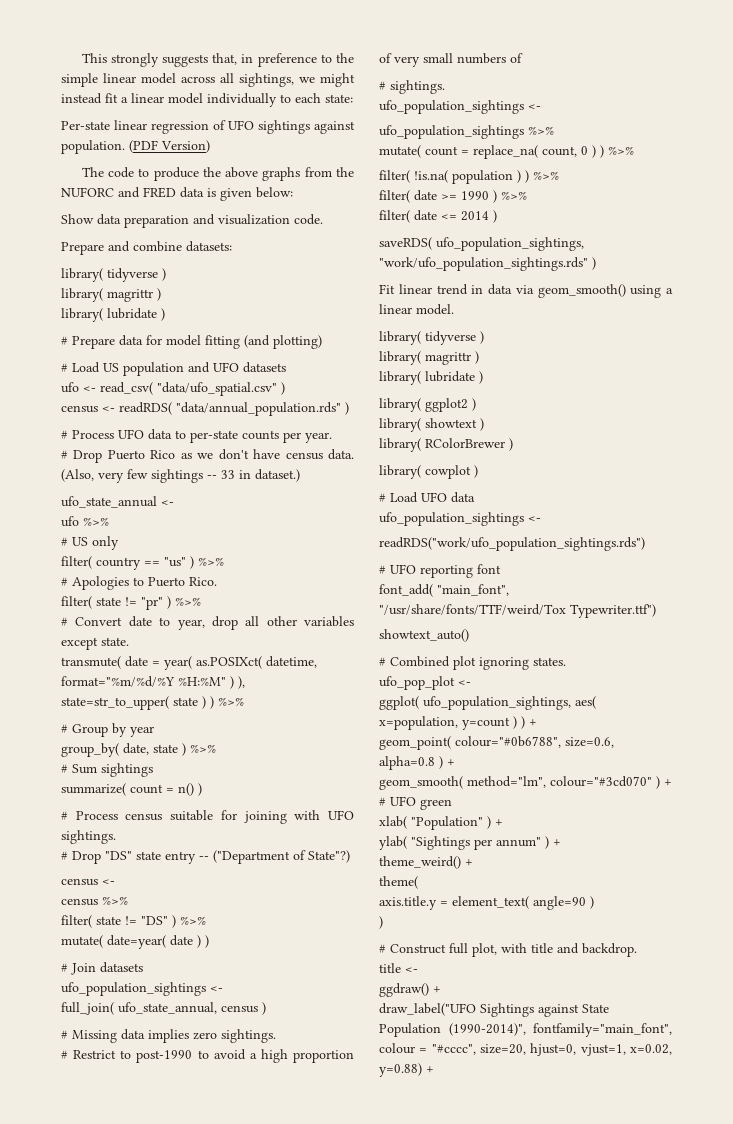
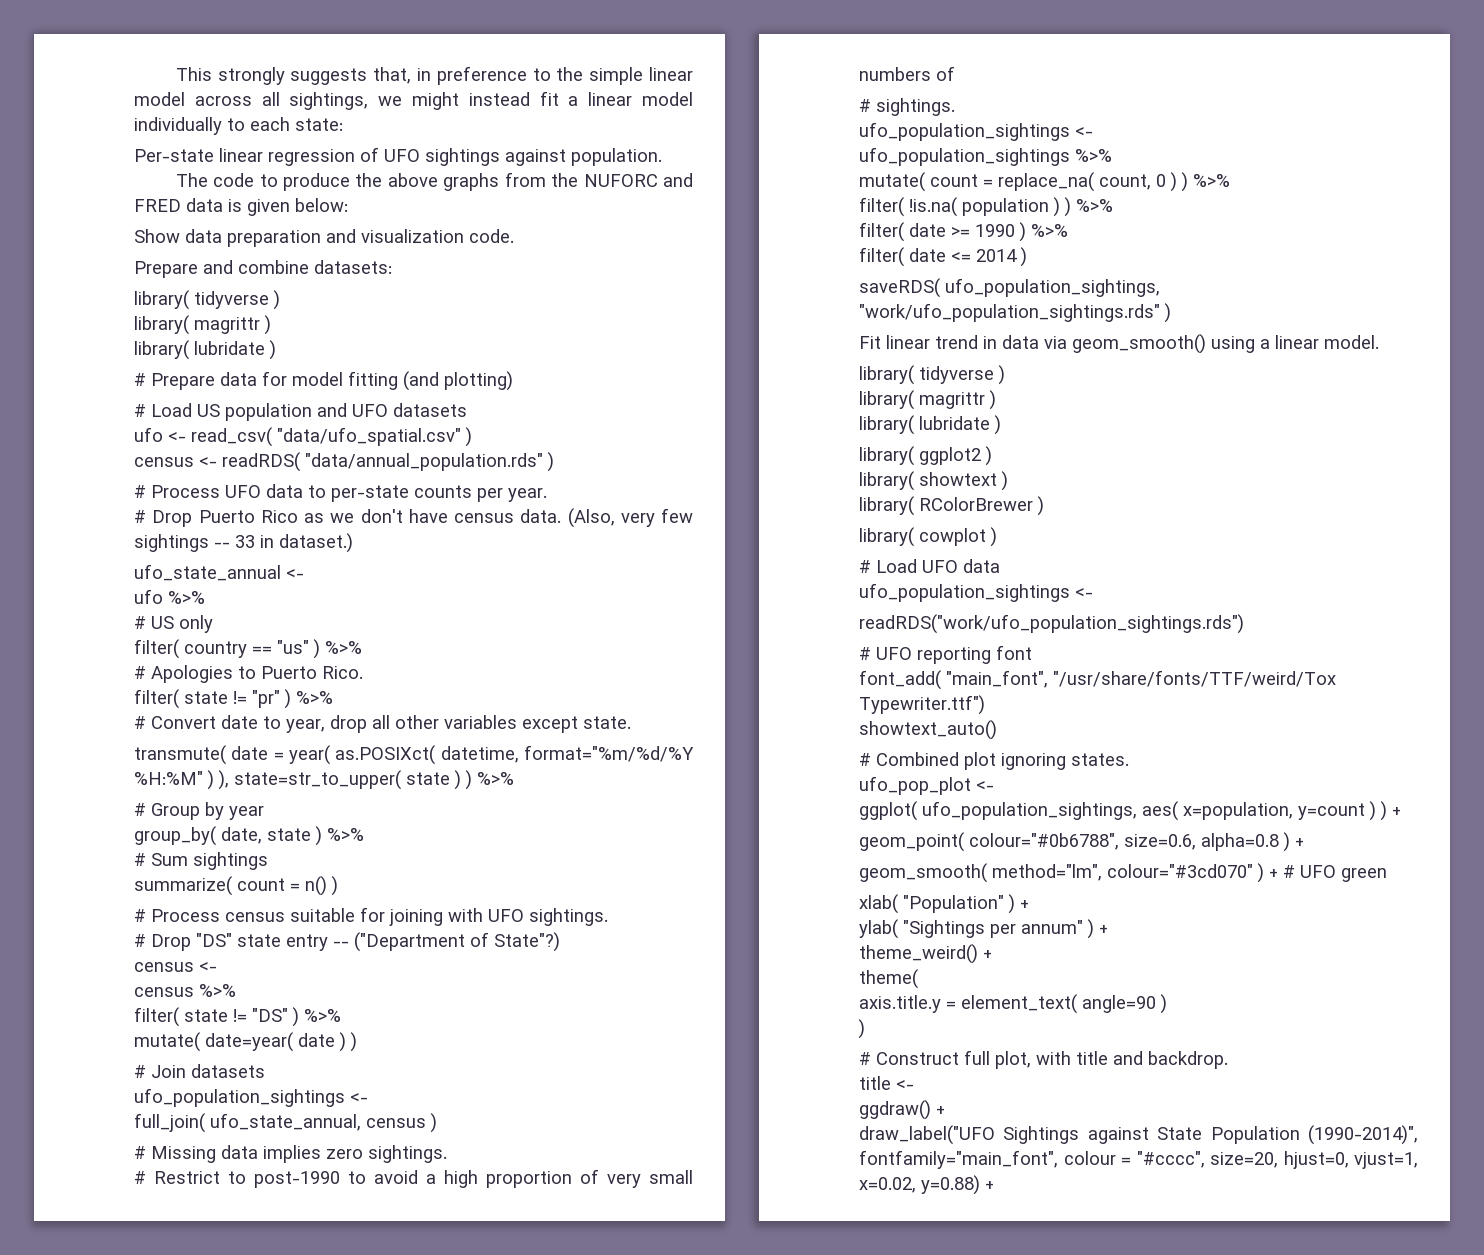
- (PDF Version)

